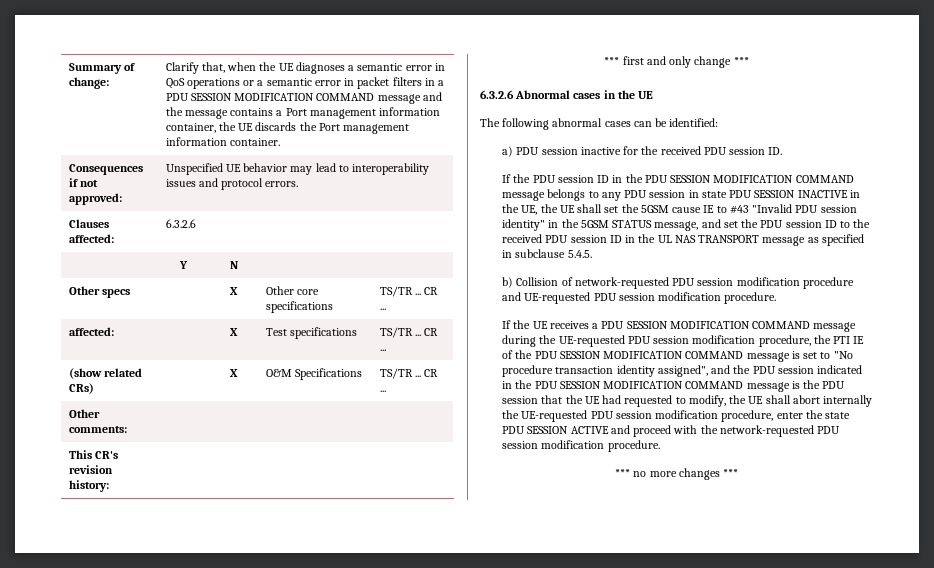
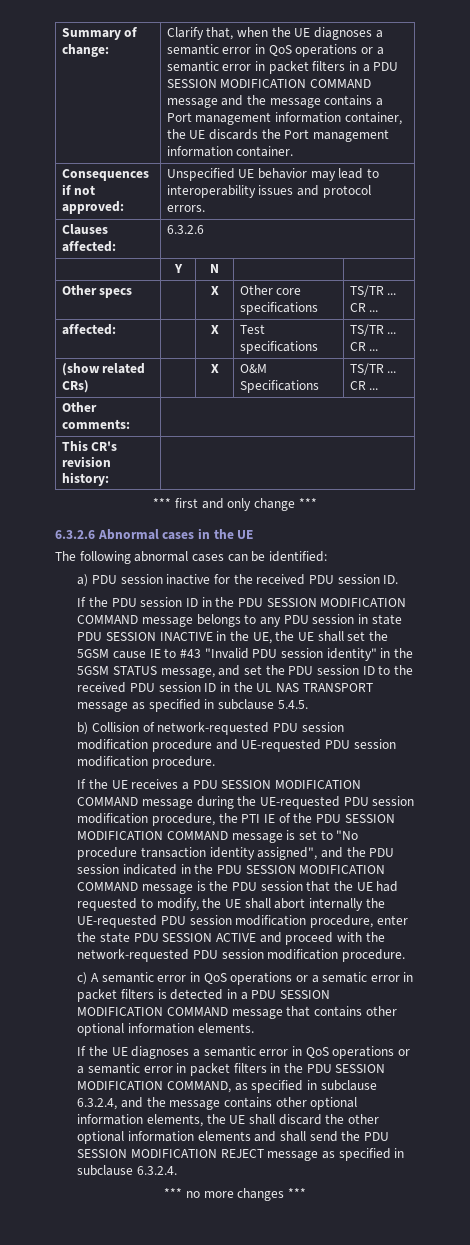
+ c) A semantic error in QoS operations or a sematic error in packet filters is detected in a PDU SESSION MODIFICATION COMMAND message that contains other optional information elements.
+ If the UE diagnoses a semantic error in QoS operations or a semantic error in packet filters in the PDU SESSION MODIFICATION COMMAND, as specified in subclause 6.3.2.4, and the message contains other optional information elements, the UE shall discard the other optional information elements and shall send the PDU SESSION MODIFICATION REJECT message as specified in subclause 6.3.2.4.

